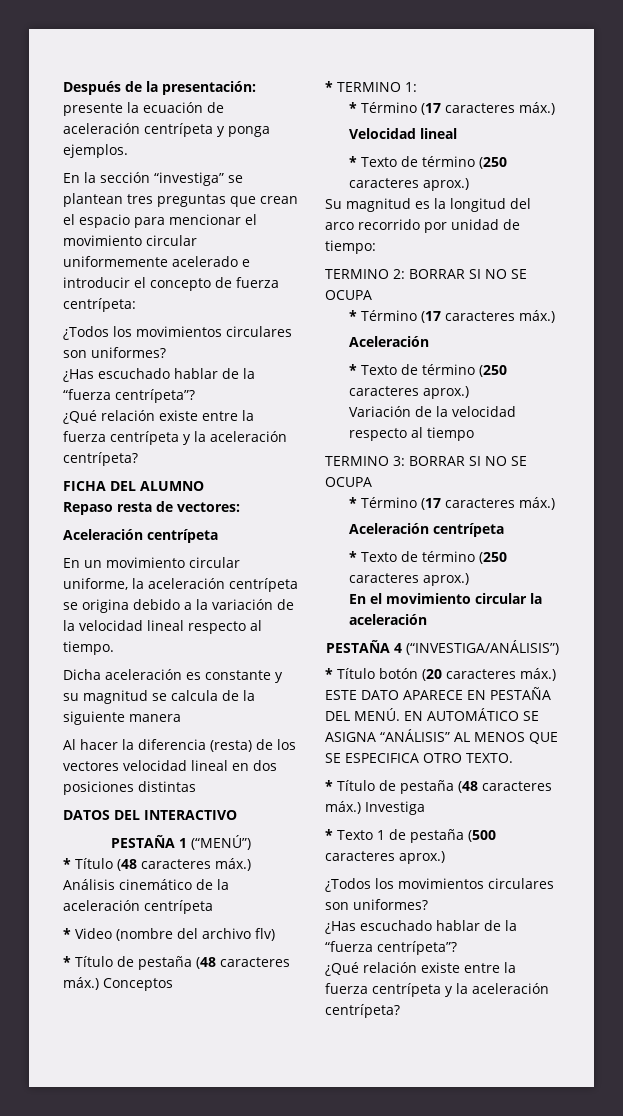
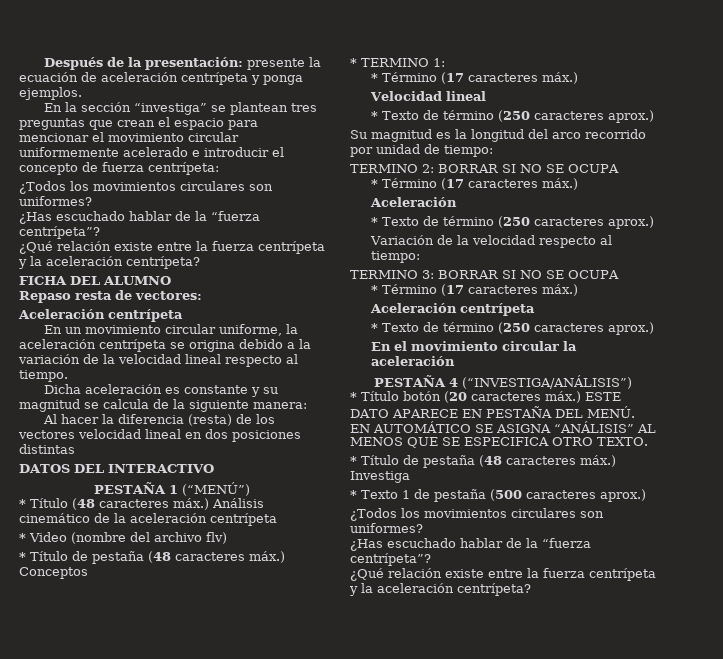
- Dicha aceleración es constante y su magnitud se calcula de la siguiente manera
+ Dicha aceleración es constante y su magnitud se calcula de la siguiente manera:
- Variación de la velocidad respecto al tiempo
+ Variación de la velocidad respecto al tiempo:

